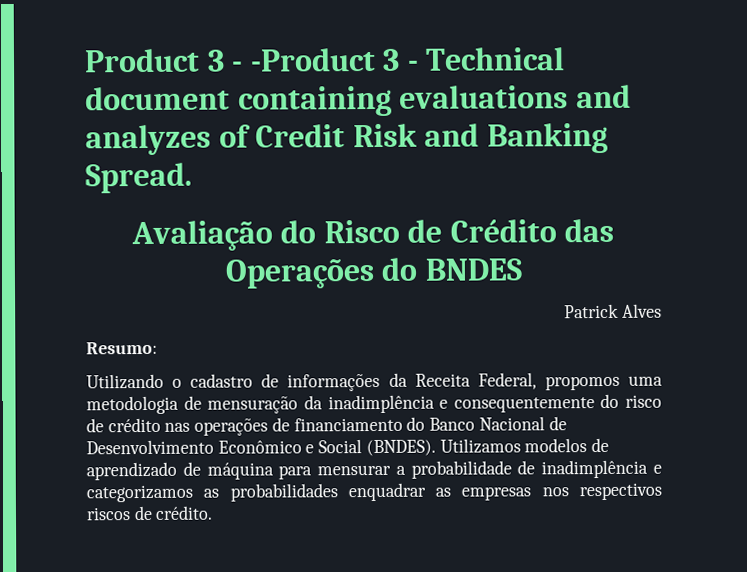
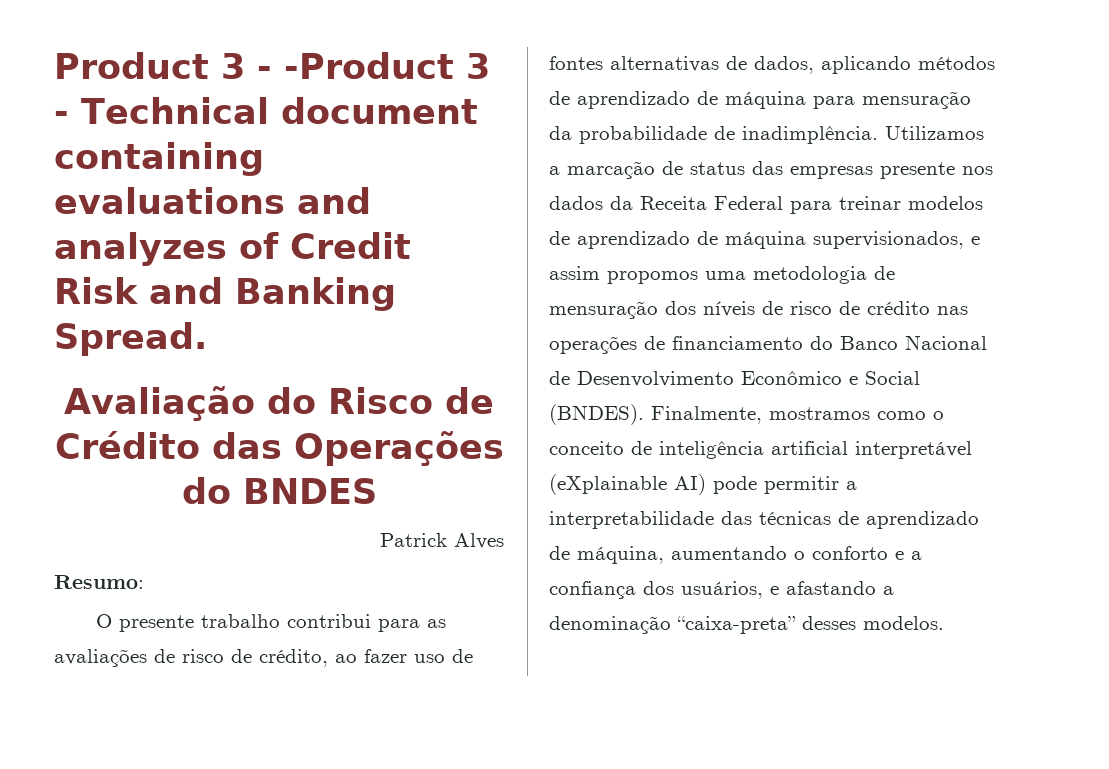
- Utilizando o cadastro de informações da Receita Federal, propomos uma metodologia de mensuração da inadimplência e consequentemente do risco de crédito nas operações de financiamento do Banco Nacional de Desenvolvimento Econômico e Social (BNDES).
+ O presente trabalho contribui para as avaliações de risco de crédito, ao fazer uso de fontes alternativas de dados, aplicando métodos de aprendizado de máquina para mensuração da probabilidade de inadimplência. Utilizamos a marcação de status das empresas presente nos dados da Receita Federal para treinar modelos de aprendizado de máquina supervisionados, e assim propomos uma metodologia de mensuração dos níveis de risco de crédito nas operações de financiamento do Banco Nacional de Desenvolvimento Econômico e Social (BNDES).
- Utilizamos modelos de aprendizado de máquina para mensurar a probabilidade de inadimplência e categorizamos as probabilidades enquadrar as empresas nos respectivos riscos de crédito.
+ Finalmente, mostramos como o conceito de inteligência artificial interpretável (eXplainable AI) pode permitir a interpretabilidade das técnicas de aprendizado de máquina, aumentando o conforto e a confiança dos usuários, e afastando a denominação “caixa-preta” desses modelos.

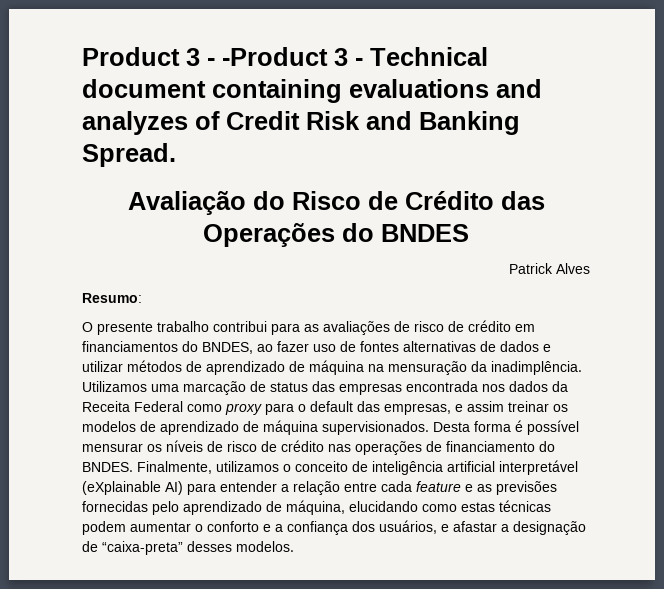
- O presente trabalho contribui para as avaliações de risco de crédito, ao fazer uso de fontes alternativas de dados, aplicando métodos de aprendizado de máquina para mensuração da probabilidade de inadimplência.
+ O presente trabalho contribui para as avaliações de risco de crédito em financiamentos do BNDES, ao fazer uso de fontes alternativas de dados e utilizar métodos de aprendizado de máquina na mensuração da inadimplência.
- Utilizamos a marcação de status das empresas presente nos dados da Receita Federal para treinar modelos de aprendizado de máquina supervisionados, e assim propomos uma metodologia de mensuração dos níveis de risco de crédito nas operações de financiamento do Banco Nacional de Desenvolvimento Econômico e Social (BNDES). Finalmente, mostramos como o conceito de inteligência artificial interpretável (eXplainable AI) pode permitir a interpretabilidade das técnicas de aprendizado de máquina, aumentando o conforto e a confiança dos usuários, e afastando a denominação “caixa-preta” desses modelos.
+ Utilizamos uma marcação de status das empresas encontrada nos dados da Receita Federal como proxy para o default das empresas, e assim treinar os modelos de aprendizado de máquina supervisionados. Desta forma é possível mensurar os níveis de risco de crédito nas operações de financiamento do BNDES. Finalmente, utilizamos o conceito de inteligência artificial interpretável (eXplainable AI) para entender a relação entre cada feature e as previsões fornecidas pelo aprendizado de máquina, elucidando como estas técnicas podem aumentar o conforto e a confiança dos usuários, e afastar a designação de “caixa-preta” desses modelos.

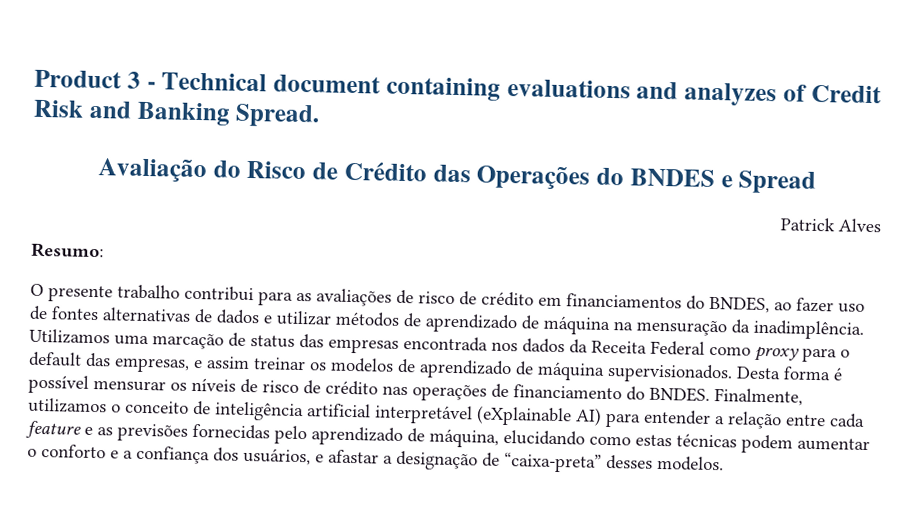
- Product 3 - -Product 3 - Technical document containing evaluations and analyzes of Credit Risk and Banking Spread.
+ Product 3 - Technical document containing evaluations and analyzes of Credit Risk and Banking Spread.
- Avaliação do Risco de Crédito das Operações do BNDES
+ Avaliação do Risco de Crédito das Operações do BNDES e Spread

